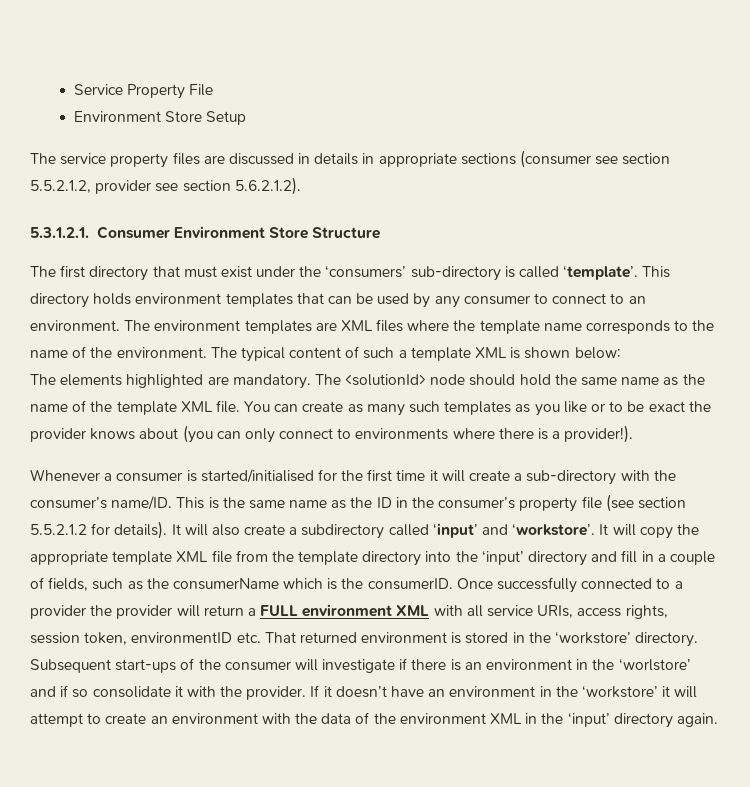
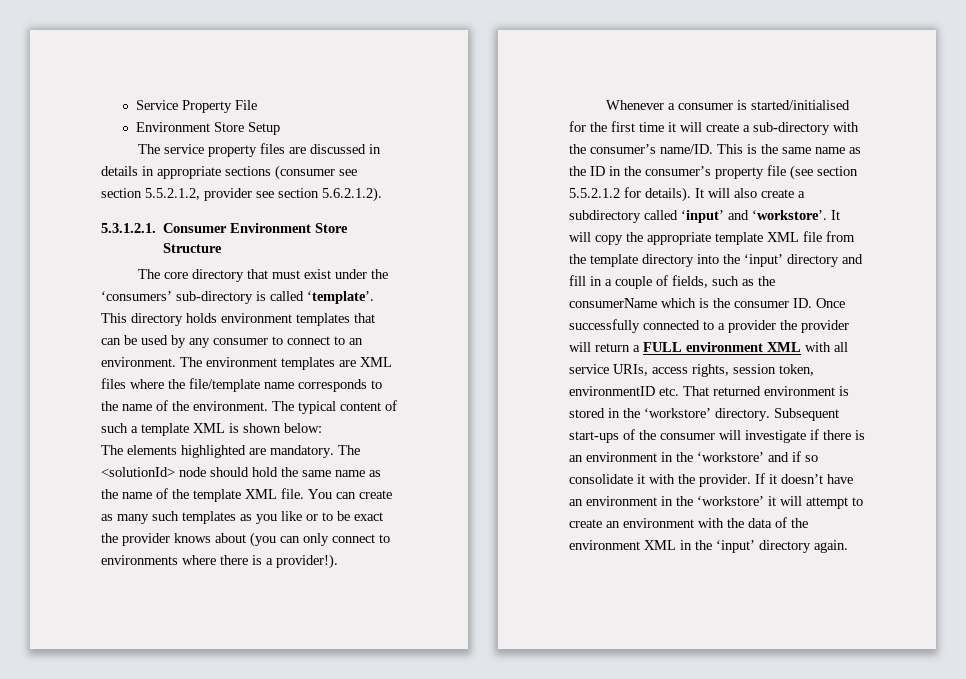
- The first directory that must exist under the ‘consumers’ sub-directory is called ‘template’.
+ The core directory that must exist under the ‘consumers’ sub-directory is called ‘template’.
- The environment templates are XML files where the template name corresponds to the name of the environment.
+ The environment templates are XML files where the file/template name corresponds to the name of the environment.
- It will copy the appropriate template XML file from the template directory into the ‘input’ directory and fill in a couple of fields, such as the consumerName which is the consumerID. Once successfully connected to a provider the provider will return a FULL environment XML with all service URIs, access rights, session token, environmentID etc. That returned environment is stored in the ‘workstore’ directory.
+ It will copy the appropriate template XML file from the template directory into the ‘input’ directory and fill in a couple of fields, such as the consumerName which is the consumer ID. Once successfully connected to a provider the provider will return a FULL environment XML with all service URIs, access rights, session token, environmentID etc. That returned environment is stored in the ‘workstore’ directory.
- Subsequent start-ups of the consumer will investigate if there is an environment in the ‘worlstore’ and if so consolidate it with the provider.
+ Subsequent start-ups of the consumer will investigate if there is an environment in the ‘workstore’ and if so consolidate it with the provider.

